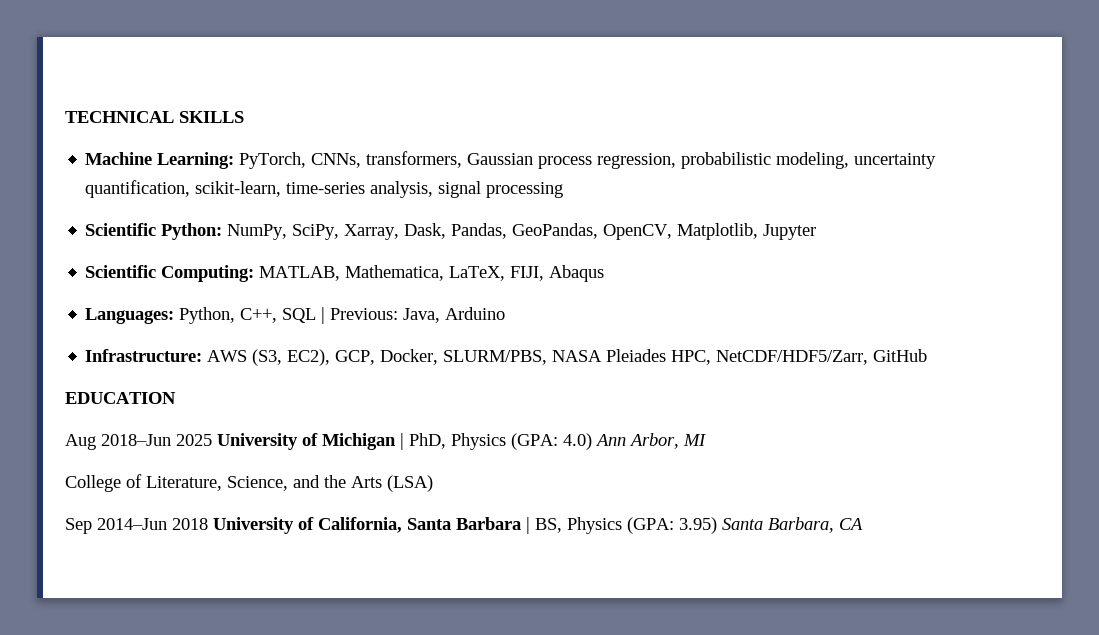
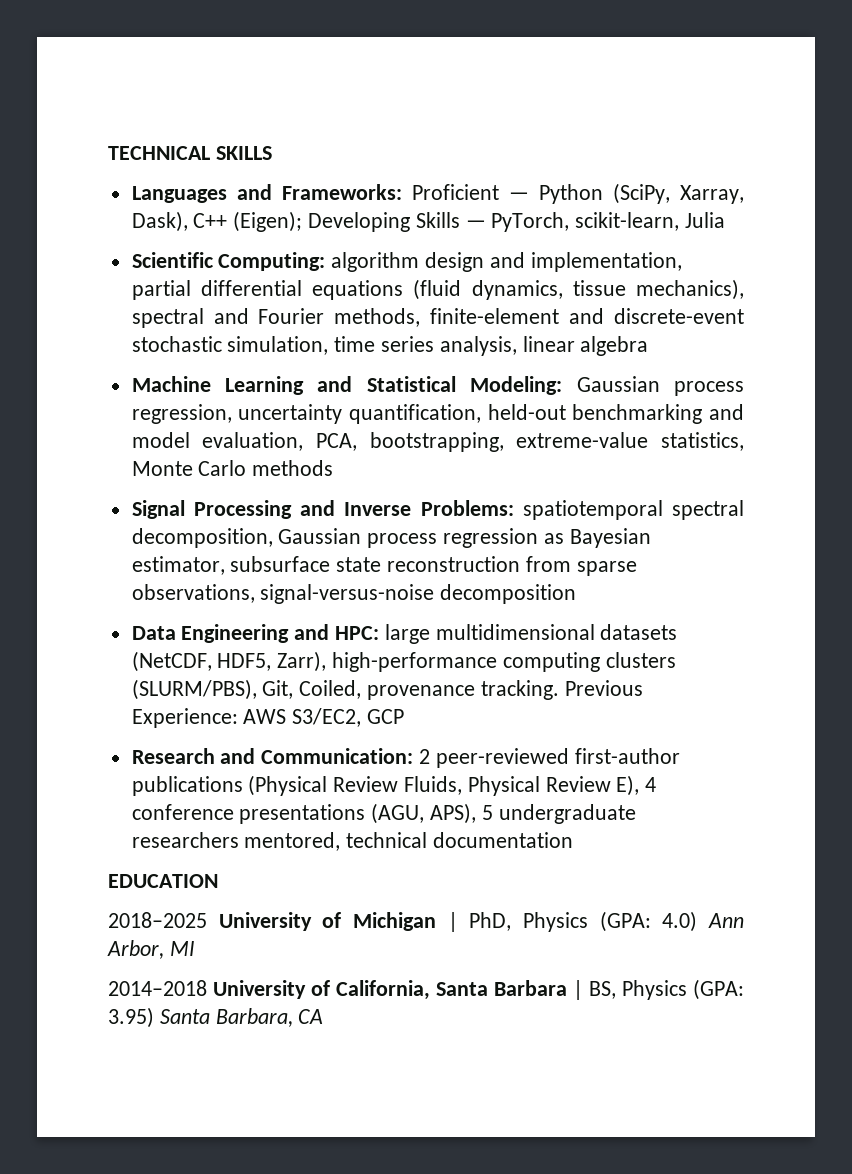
- Machine Learning: PyTorch, CNNs, transformers, Gaussian process regression, probabilistic modeling, uncertainty quantification, scikit-learn, time-series analysis, signal processing
- Scientific Python: NumPy, SciPy, Xarray, Dask, Pandas, GeoPandas, OpenCV, Matplotlib, Jupyter
- Scientific Computing: MATLAB, Mathematica, LaTeX, FIJI, Abaqus
- Languages: Python, C++, SQL | Previous: Java, Arduino
- Infrastructure: AWS (S3, EC2), GCP, Docker, SLURM/PBS, NASA Pleiades HPC, NetCDF/HDF5/Zarr, GitHub
+ Languages and Frameworks: Proficient — Python (SciPy, Xarray, Dask), C++ (Eigen); Developing Skills — PyTorch, scikit-learn, Julia
+ Scientific Computing: algorithm design and implementation, partial differential equations (fluid dynamics, tissue mechanics), spectral and Fourier methods, finite-element and discrete-event stochastic simulation, time series analysis, linear algebra
+ Machine Learning and Statistical Modeling: Gaussian process regression, uncertainty quantification, held-out benchmarking and model evaluation, PCA, bootstrapping, extreme-value statistics, Monte Carlo methods
+ Signal Processing and Inverse Problems: spatiotemporal spectral decomposition, Gaussian process regression as Bayesian estimator, subsurface state reconstruction from sparse observations, signal-versus-noise decomposition
+ Data Engineering and HPC: large multidimensional datasets (NetCDF, HDF5, Zarr), high-performance computing clusters (SLURM/PBS), Git, Coiled, provenance tracking. Previous Experience: AWS S3/EC2, GCP
+ Research and Communication: 2 peer-reviewed first-author publications (Physical Review Fluids, Physical Review E), 4 conference presentations (AGU, APS), 5 undergraduate researchers mentored, technical documentation
  EDUCATION
- Aug 2018–Jun 2025 University of Michigan | PhD, Physics (GPA: 4.0) Ann Arbor, MI
+ 2018–2025 University of Michigan | PhD, Physics (GPA: 4.0) Ann Arbor, MI
- College of Literature, Science, and the Arts (LSA)
- Sep 2014–Jun 2018 University of California, Santa Barbara | BS, Physics (GPA: 3.95) Santa Barbara, CA
+ 2014–2018 University of California, Santa Barbara | BS, Physics (GPA: 3.95) Santa Barbara, CA

